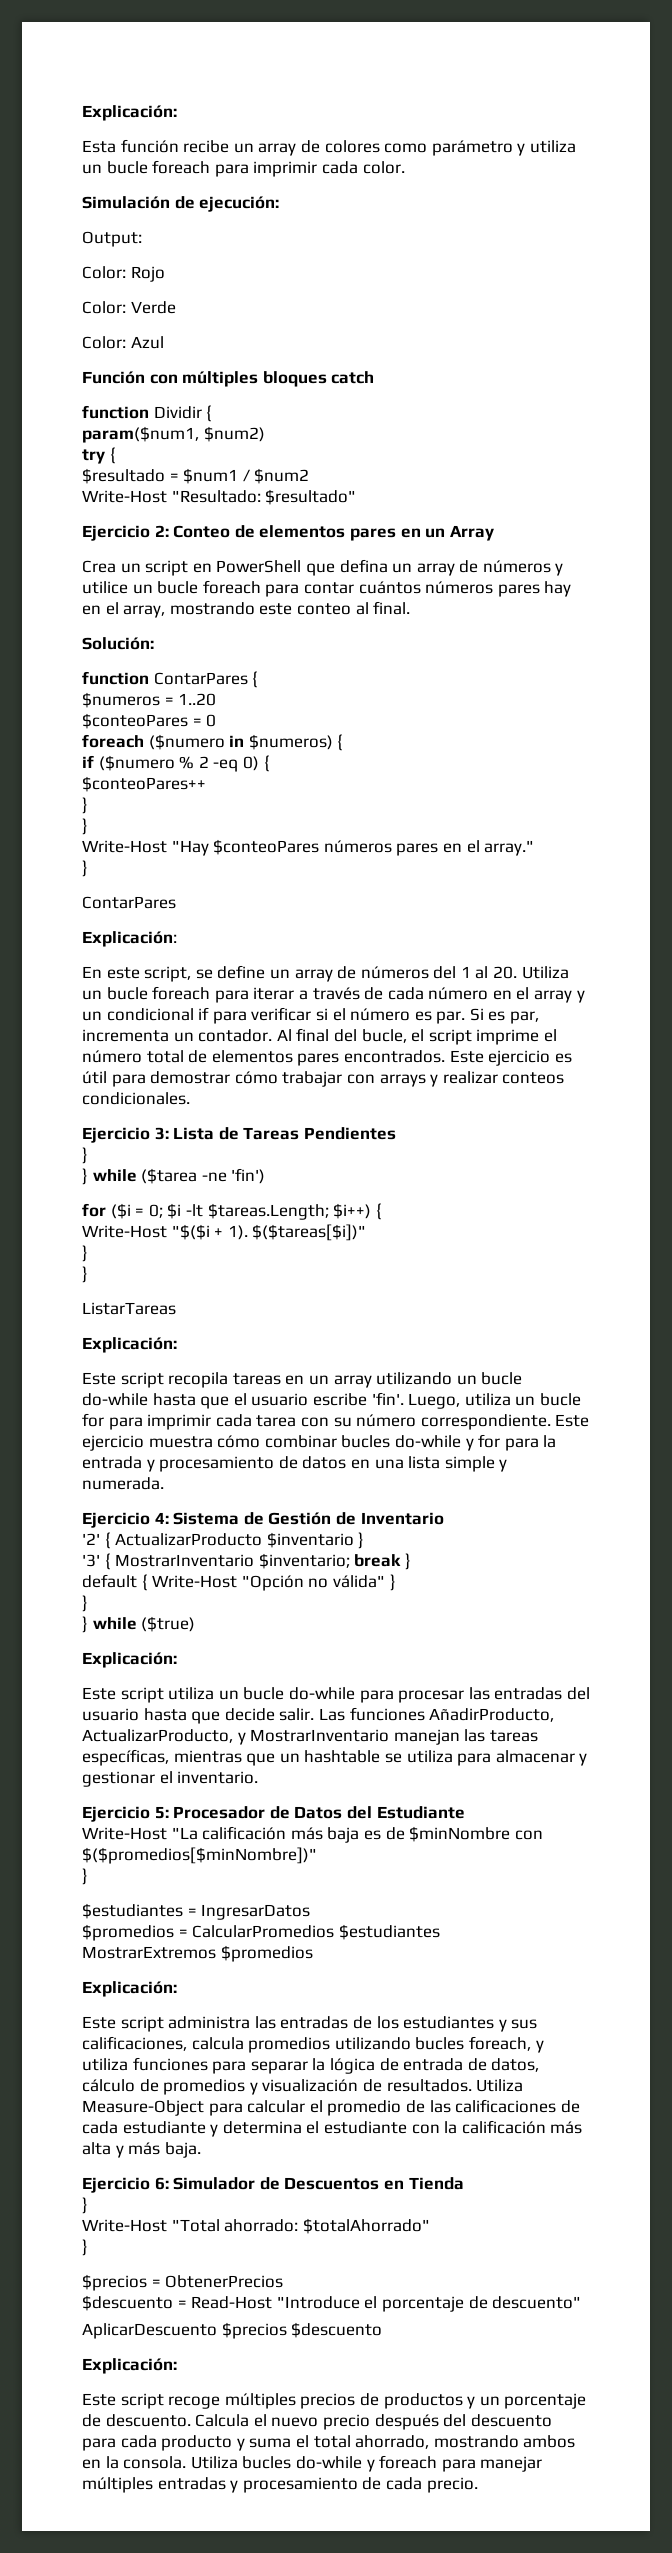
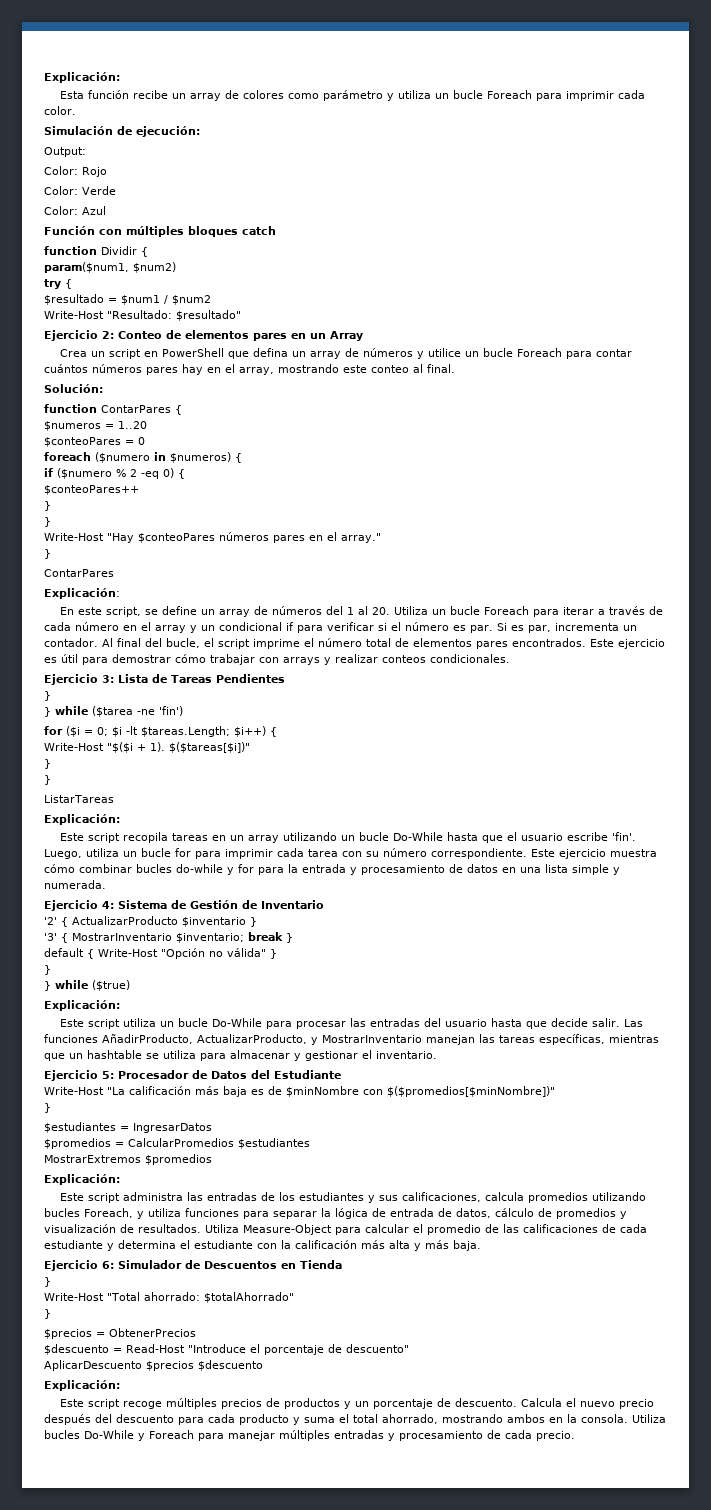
- Esta función recibe un array de colores como parámetro y utiliza un bucle foreach para imprimir cada color.
+ Esta función recibe un array de colores como parámetro y utiliza un bucle Foreach para imprimir cada color.
- Crea un script en PowerShell que defina un array de números y utilice un bucle foreach para contar cuántos números pares hay en el array, mostrando este conteo al final.
+ Crea un script en PowerShell que defina un array de números y utilice un bucle Foreach para contar cuántos números pares hay en el array, mostrando este conteo al final.
- En este script, se define un array de números del 1 al 20. Utiliza un bucle foreach para iterar a través de cada número en el array y un condicional if para verificar si el número es par.
+ En este script, se define un array de números del 1 al 20. Utiliza un bucle Foreach para iterar a través de cada número en el array y un condicional if para verificar si el número es par.
- Este script recopila tareas en un array utilizando un bucle do-while hasta que el usuario escribe 'fin'.
+ Este script recopila tareas en un array utilizando un bucle Do-While hasta que el usuario escribe 'fin'.
- Este script utiliza un bucle do-while para procesar las entradas del usuario hasta que decide salir.
+ Este script utiliza un bucle Do-While para procesar las entradas del usuario hasta que decide salir.
- Este script administra las entradas de los estudiantes y sus calificaciones, calcula promedios utilizando bucles foreach, y utiliza funciones para separar la lógica de entrada de datos, cálculo de promedios y visualización de resultados.
+ Este script administra las entradas de los estudiantes y sus calificaciones, calcula promedios utilizando bucles Foreach, y utiliza funciones para separar la lógica de entrada de datos, cálculo de promedios y visualización de resultados.
- Utiliza bucles do-while y foreach para manejar múltiples entradas y procesamiento de cada precio.
+ Utiliza bucles Do-While y Foreach para manejar múltiples entradas y procesamiento de cada precio.

